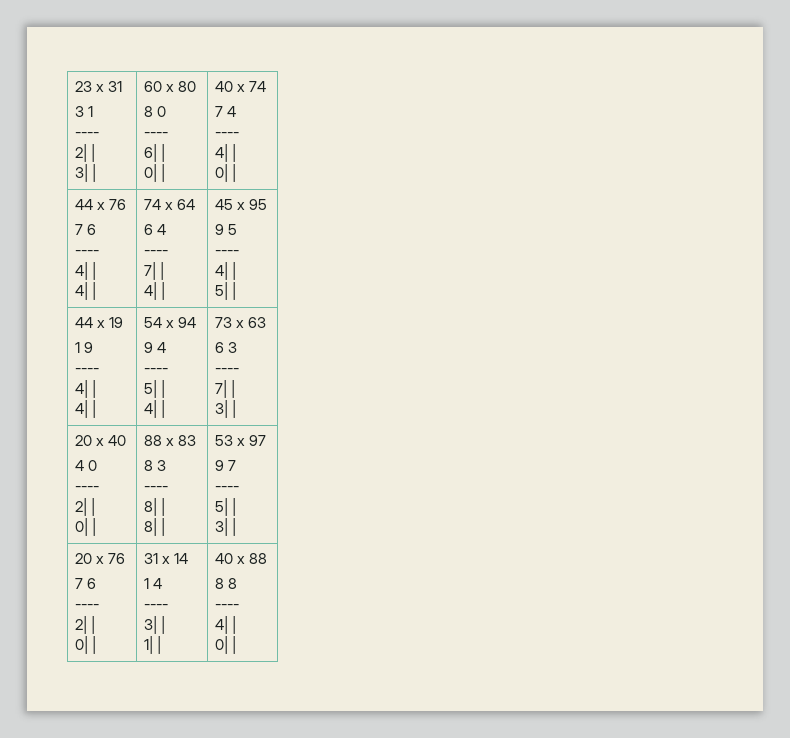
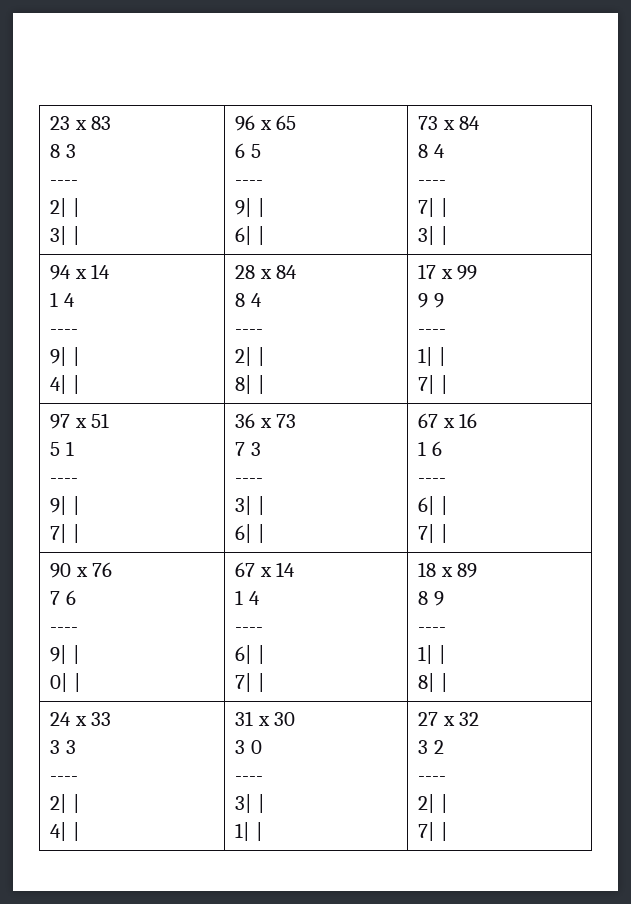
- 23 x 31
- 3 1
+ 23 x 83
+ 8 3
  ----
  2| |
- 3| | | 60 x 80
- 8 0
+ 3| | | 96 x 65
+ 6 5
  ----
- 6| |
- 0| | | 40 x 74
- 7 4
- ----
- 4| |
- 0| |
- 44 x 76
- 7 6
- ----
- 4| |
- 4| | | 74 x 64
- 6 4
- ----
- 7| |
- 4| | | 45 x 95
- 9 5
- ----
- 4| |
- 5| |
- 44 x 19
- 1 9
- ----
- 4| |
- 4| | | 54 x 94
- 9 4
- ----
- 5| |
- 4| | | 73 x 63
- 6 3
+ 9| |
+ 6| | | 73 x 84
+ 8 4
- 20 x 40
- 4 0
+ 94 x 14
+ 1 4
+ ----
+ 9| |
+ 4| | | 28 x 84
+ 8 4
  ----
  2| |
- 0| | | 88 x 83
- 8 3
+ 8| | | 17 x 99
+ 9 9
  ----
- 8| |
- 8| | | 53 x 97
- 9 7
+ 1| |
+ 7| |
+ 97 x 51
+ 5 1
  ----
- 5| |
+ 9| |
+ 7| | | 36 x 73
+ 7 3
+ ----
  3| |
- 20 x 76
+ 6| | | 67 x 16
+ 1 6
+ ----
+ 6| |
+ 7| |
+ 90 x 76
  7 6
  ----
- 2| |
- 0| | | 31 x 14
+ 9| |
+ 0| | | 67 x 14
  1 4
  ----
+ 6| |
+ 7| | | 18 x 89
+ 8 9
+ ----
+ 1| |
+ 8| |
+ 24 x 33
+ 3 3
+ ----
+ 2| |
+ 4| | | 31 x 30
+ 3 0
+ ----
  3| |
- 1| | | 40 x 88
- 8 8
+ 1| | | 27 x 32
+ 3 2
  ----
- 4| |
- 0| |
+ 2| |
+ 7| |

